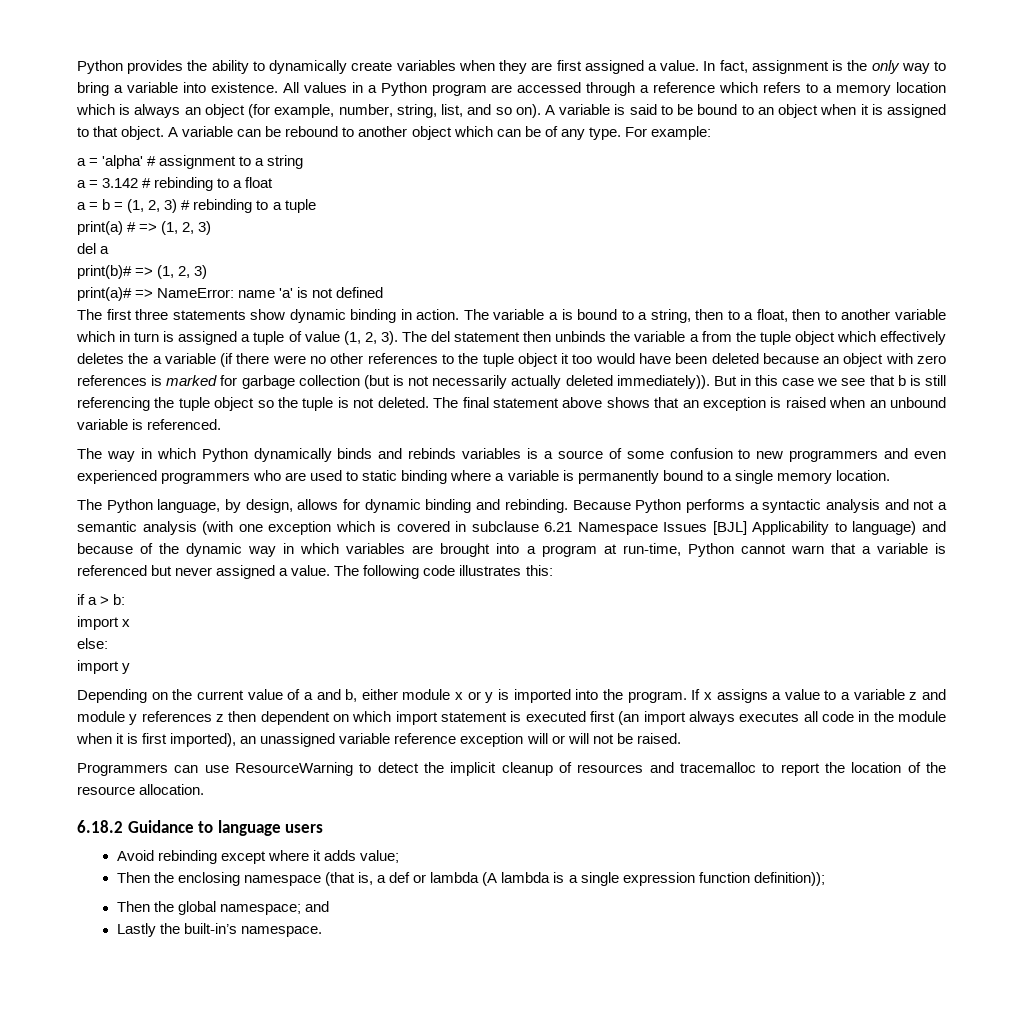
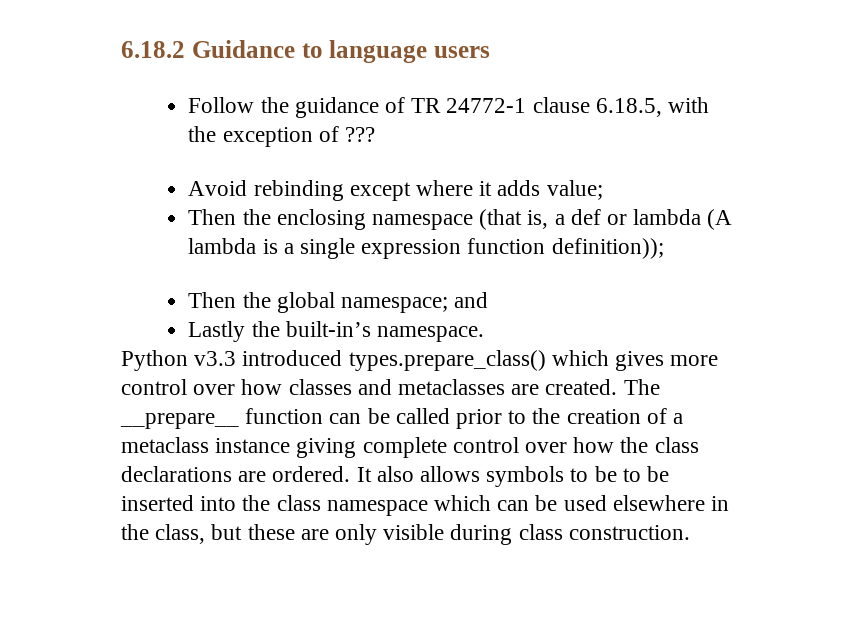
- Python provides the ability to dynamically create variables when they are first assigned a value. In fact, assignment is the only way to bring a variable into existence. All values in a Python program are accessed through a reference which refers to a memory location which is always an object (for example, number, string, list, and so on). A variable is said to be bound to an object when it is assigned to that object. A variable can be rebound to another object which can be of any type. For example:
- a = 'alpha' # assignment to a string
- a = 3.142 # rebinding to a float
- a = b = (1, 2, 3) # rebinding to a tuple
- print(a) # => (1, 2, 3)
- del a
- print(b)# => (1, 2, 3)
- print(a)# => NameError: name 'a' is not defined
- The first three statements show dynamic binding in action. The variable a is bound to a string, then to a float, then to another variable which in turn is assigned a tuple of value (1, 2, 3). The del statement then unbinds the variable a from the tuple object which effectively deletes the a variable (if there were no other references to the tuple object it too would have been deleted because an object with zero references is marked for garbage collection (but is not necessarily actually deleted immediately)). But in this case we see that b is still referencing the tuple object so the tuple is not deleted. The final statement above shows that an exception is raised when an unbound variable is referenced.
- The way in which Python dynamically binds and rebinds variables is a source of some confusion to new programmers and even experienced programmers who are used to static binding where a variable is permanently bound to a single memory location.
- The Python language, by design, allows for dynamic binding and rebinding. Because Python performs a syntactic analysis and not a semantic analysis (with one exception which is covered in subclause 6.21 Namespace Issues [BJL] Applicability to language) and because of the dynamic way in which variables are brought into a program at run-time, Python cannot warn that a variable is referenced but never assigned a value. The following code illustrates this:
- if a > b:
- import x
- else:
- import y
- Depending on the current value of a and b, either module x or y is imported into the program. If x assigns a value to a variable z and module y references z then dependent on which import statement is executed first (an import always executes all code in the module when it is first imported), an unassigned variable reference exception will or will not be raised.
- Programmers can use ResourceWarning to detect the implicit cleanup of resources and tracemalloc to report the location of the resource allocation.
+ Follow the guidance of TR 24772-1 clause 6.18.5, with the exception of ???
+ Python v3.3 introduced types.prepare_class() which gives more control over how classes and metaclasses are created. The __prepare__ function can be called prior to the creation of a metaclass instance giving complete control over how the class declarations are ordered. It also allows symbols to be to be inserted into the class namespace which can be used elsewhere in the class, but these are only visible during class construction.

